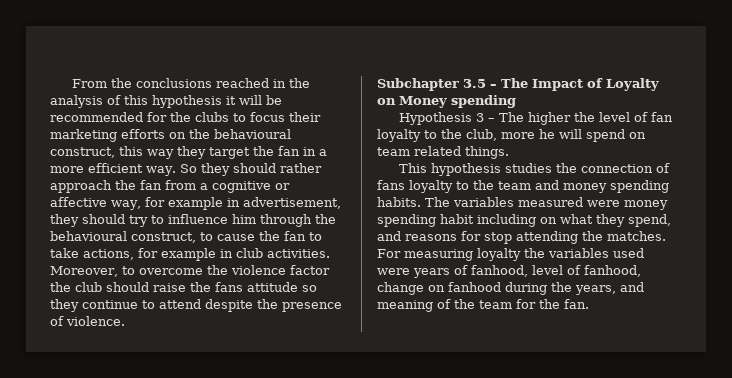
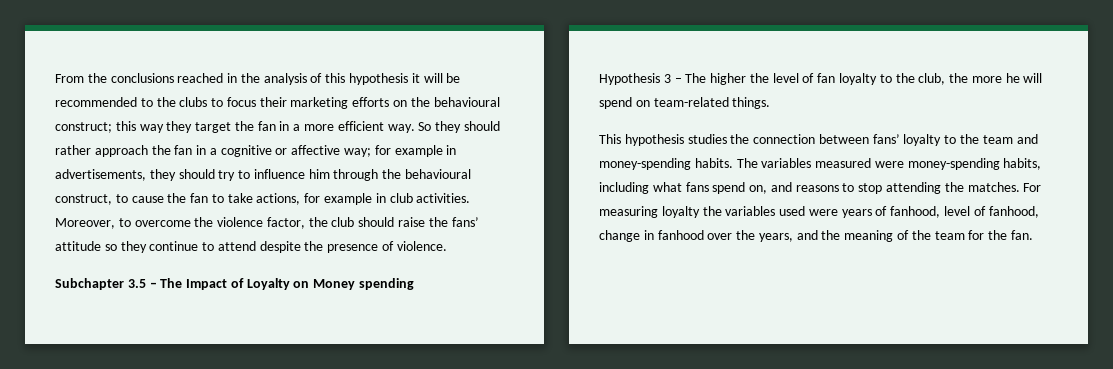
- From the conclusions reached in the analysis of this hypothesis it will be recommended for the clubs to focus their marketing efforts on the behavioural construct, this way they target the fan in a more efficient way.
+ From the conclusions reached in the analysis of this hypothesis it will be recommended to the clubs to focus their marketing efforts on the behavioural construct; this way they target the fan in a more efficient way.
- So they should rather approach the fan from a cognitive or affective way, for example in advertisement, they should try to influence him through the behavioural construct, to cause the fan to take actions, for example in club activities.
+ So they should rather approach the fan in a cognitive or affective way; for example in advertisements, they should try to influence him through the behavioural construct, to cause the fan to take actions, for example in club activities.
- Moreover, to overcome the violence factor the club should raise the fans attitude so they continue to attend despite the presence of violence.
+ Moreover, to overcome the violence factor, the club should raise the fans’ attitude so they continue to attend despite the presence of violence.
- Hypothesis 3 – The higher the level of fan loyalty to the club, more he will spend on team related things.
+ Hypothesis 3 – The higher the level of fan loyalty to the club, the more he will spend on team-related things.
- This hypothesis studies the connection of fans loyalty to the team and money spending habits.
+ This hypothesis studies the connection between fans’ loyalty to the team and money-spending habits.
- The variables measured were money spending habit including on what they spend, and reasons for stop attending the matches.
+ The variables measured were money-spending habits, including what fans spend on, and reasons to stop attending the matches.
- For measuring loyalty the variables used were years of fanhood, level of fanhood, change on fanhood during the years, and meaning of the team for the fan.
+ For measuring loyalty the variables used were years of fanhood, level of fanhood, change in fanhood over the years, and the meaning of the team for the fan.

